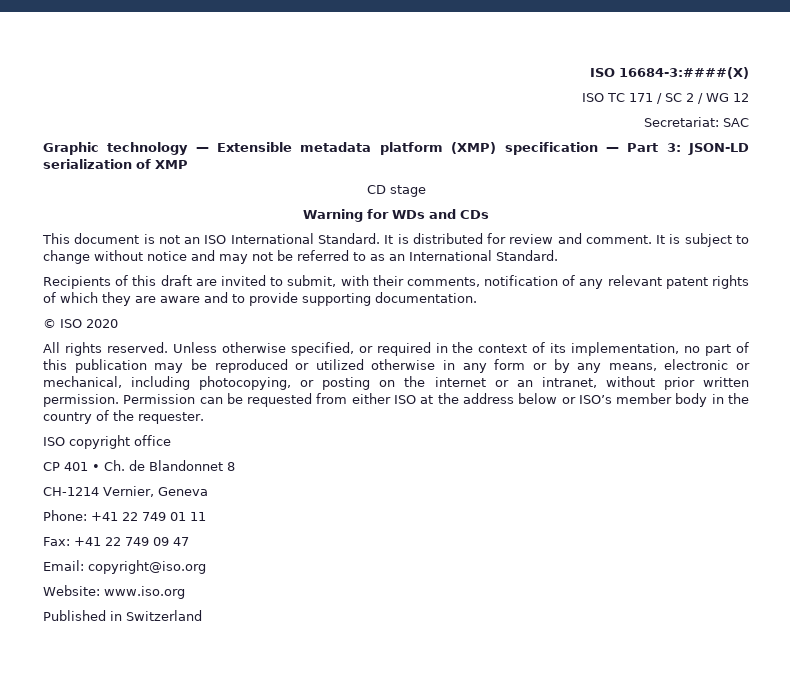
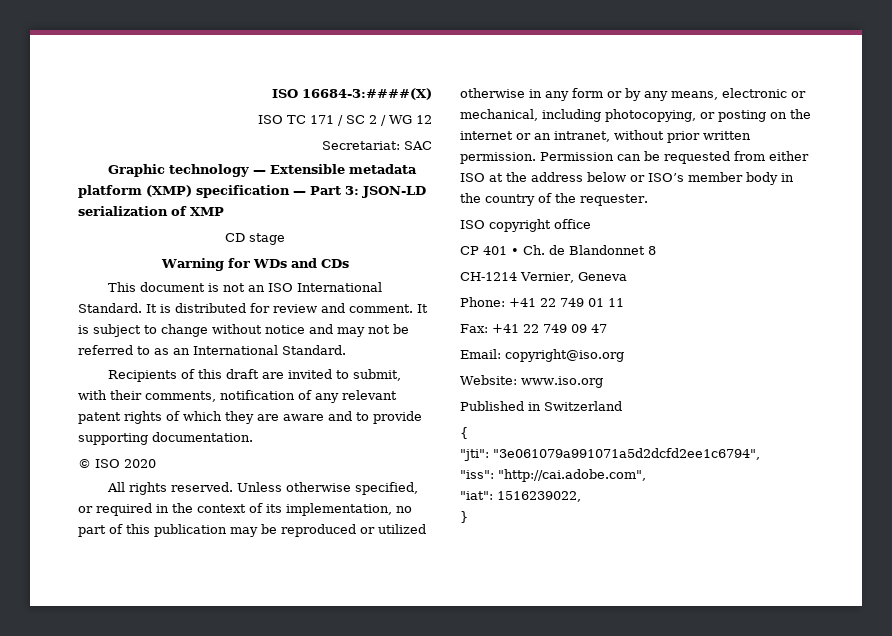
+ {
+ "jti": "3e061079a991071a5d2dcfd2ee1c6794",
+ "iss": "http://cai.adobe.com",
+ "iat": 1516239022,
+ }

